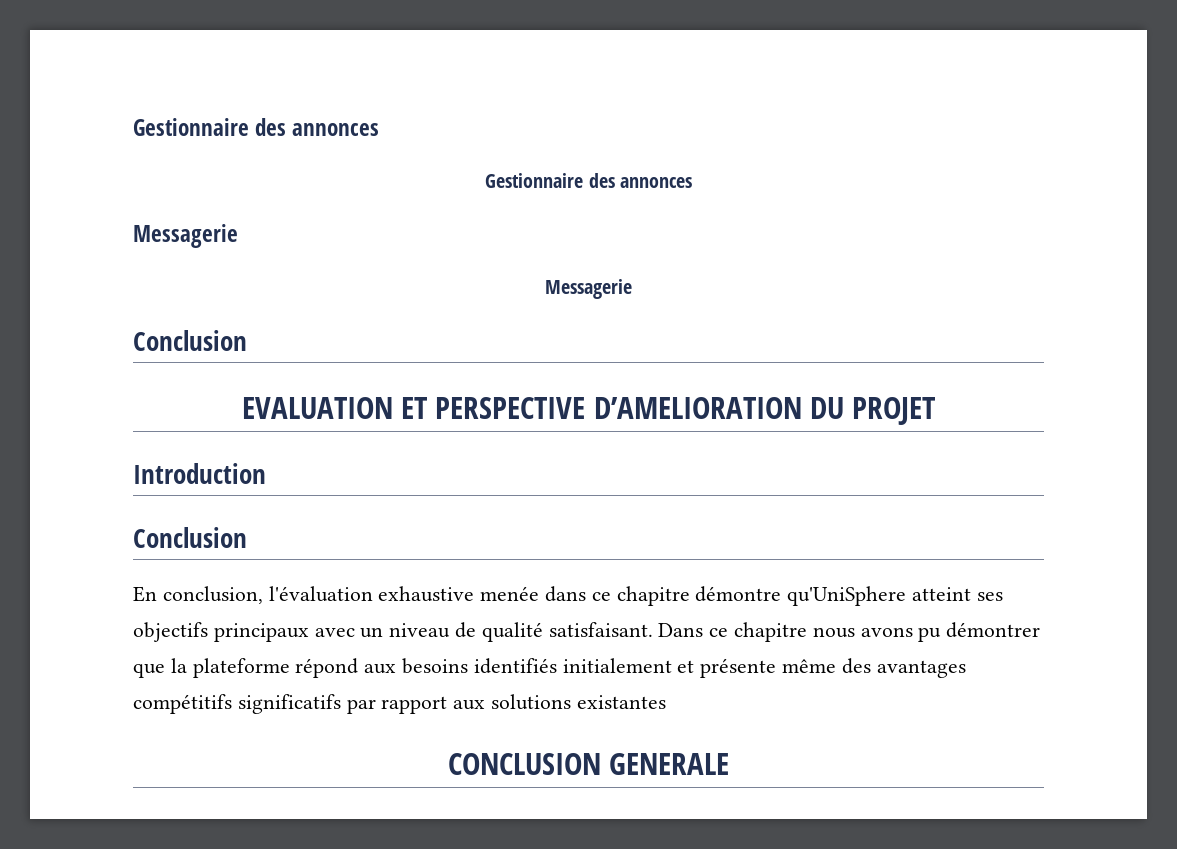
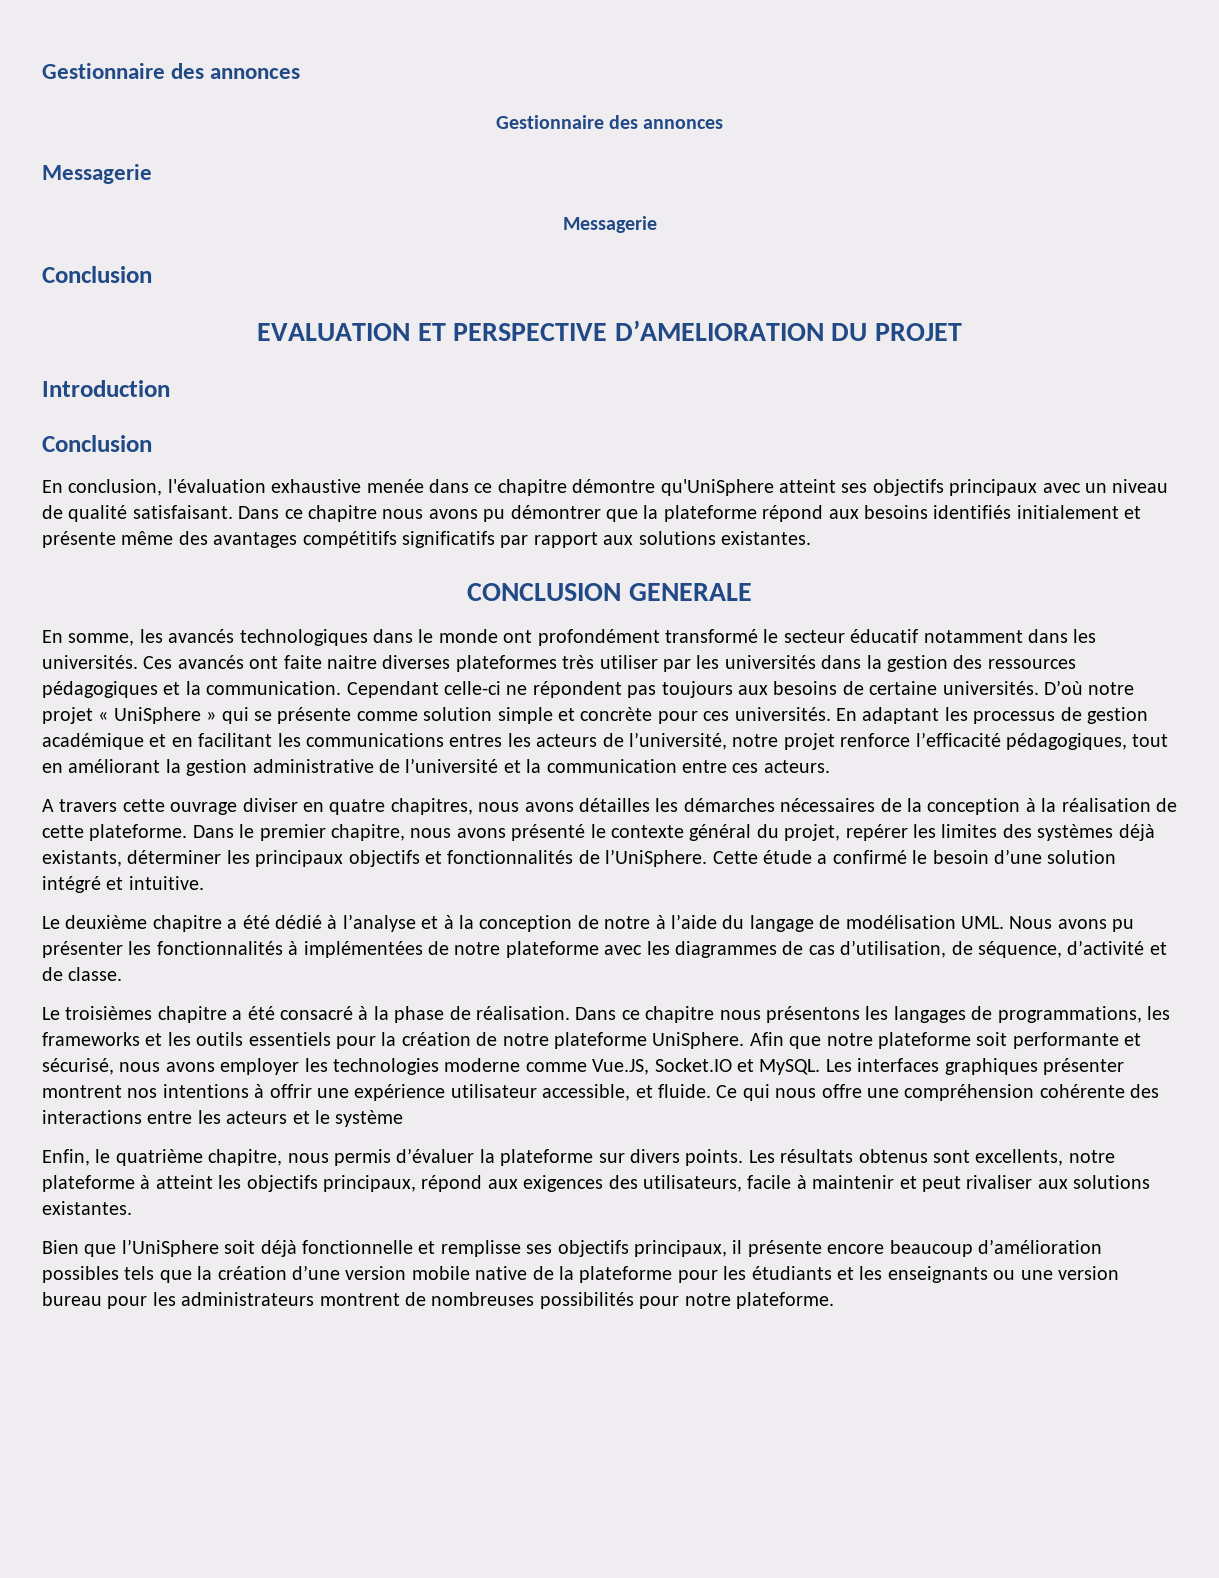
- Dans ce chapitre nous avons pu démontrer que la plateforme répond aux besoins identifiés initialement et présente même des avantages compétitifs significatifs par rapport aux solutions existantes
+ Dans ce chapitre nous avons pu démontrer que la plateforme répond aux besoins identifiés initialement et présente même des avantages compétitifs significatifs par rapport aux solutions existantes.
+ En somme, les avancés technologiques dans le monde ont profondément transformé le secteur éducatif notamment dans les universités. Ces avancés ont faite naitre diverses plateformes très utiliser par les universités dans la gestion des ressources pédagogiques et la communication. Cependant celle-ci ne répondent pas toujours aux besoins de certaine universités. D’où notre projet « UniSphere » qui se présente comme solution simple et concrète pour ces universités. En adaptant les processus de gestion académique et en facilitant les communications entres les acteurs de l’université, notre projet renforce l’efficacité pédagogiques, tout en améliorant la gestion administrative de l’université et la communication entre ces acteurs.
+ A travers cette ouvrage diviser en quatre chapitres, nous avons détailles les démarches nécessaires de la conception à la réalisation de cette plateforme. Dans le premier chapitre, nous avons présenté le contexte général du projet, repérer les limites des systèmes déjà existants, déterminer les principaux objectifs et fonctionnalités de l’UniSphere. Cette étude a confirmé le besoin d’une solution intégré et intuitive.
+ Le deuxième chapitre a été dédié à l’analyse et à la conception de notre à l’aide du langage de modélisation UML. Nous avons pu présenter les fonctionnalités à implémentées de notre plateforme avec les diagrammes de cas d’utilisation, de séquence, d’activité et de classe.
+ Le troisièmes chapitre a été consacré à la phase de réalisation. Dans ce chapitre nous présentons les langages de programmations, les frameworks et les outils essentiels pour la création de notre plateforme UniSphere. Afin que notre plateforme soit performante et sécurisé, nous avons employer les technologies moderne comme Vue.JS, Socket.IO et MySQL. Les interfaces graphiques présenter montrent nos intentions à offrir une expérience utilisateur accessible, et fluide. Ce qui nous offre une compréhension cohérente des interactions entre les acteurs et le système
+ Enfin, le quatrième chapitre, nous permis d’évaluer la plateforme sur divers points. Les résultats obtenus sont excellents, notre plateforme à atteint les objectifs principaux, répond aux exigences des utilisateurs, facile à maintenir et peut rivaliser aux solutions existantes.
+ Bien que l’UniSphere soit déjà fonctionnelle et remplisse ses objectifs principaux, il présente encore beaucoup d’amélioration possibles tels que la création d’une version mobile native de la plateforme pour les étudiants et les enseignants ou une version bureau pour les administrateurs montrent de nombreuses possibilités pour notre plateforme.

